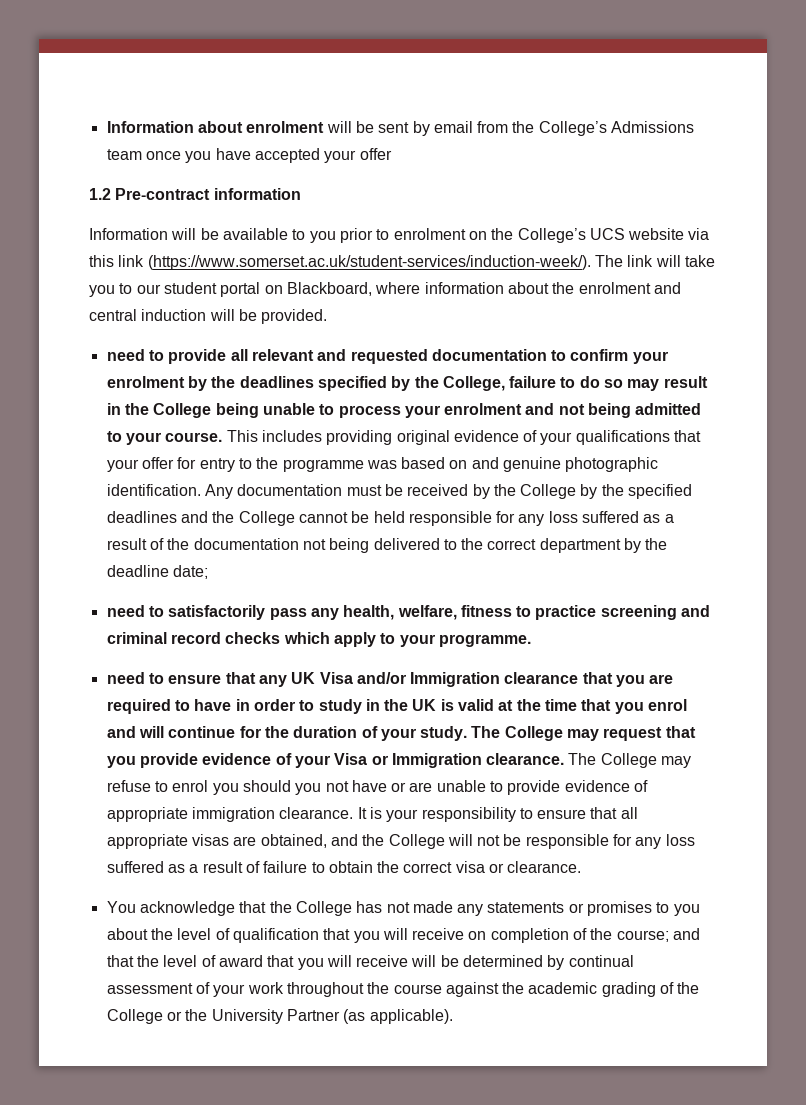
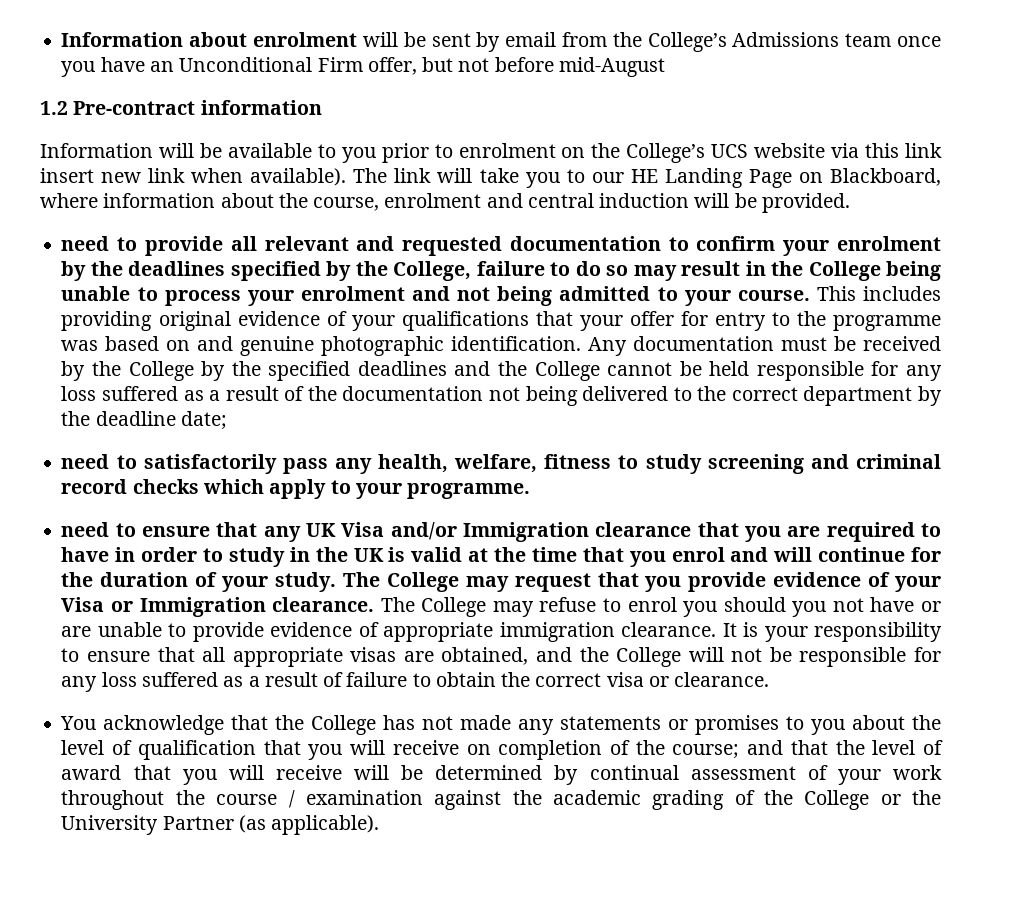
- Information about enrolment will be sent by email from the College’s Admissions team once you have accepted your offer
+ Information about enrolment will be sent by email from the College’s Admissions team once you have an Unconditional Firm offer, but not before mid-August
- Information will be available to you prior to enrolment on the College’s UCS website via this link (https://www.somerset.ac.uk/student-services/induction-week/). The link will take you to our student portal on Blackboard, where information about the enrolment and central induction will be provided.
+ Information will be available to you prior to enrolment on the College’s UCS website via this link insert new link when available). The link will take you to our HE Landing Page on Blackboard, where information about the course, enrolment and central induction will be provided.
- need to satisfactorily pass any health, welfare, fitness to practice screening and criminal record checks which apply to your programme.
+ need to satisfactorily pass any health, welfare, fitness to study screening and criminal record checks which apply to your programme.
- and that the level of award that you will receive will be determined by continual assessment of your work throughout the course against the academic grading of the College or the University Partner (as applicable).
+ and that the level of award that you will receive will be determined by continual assessment of your work throughout the course / examination against the academic grading of the College or the University Partner (as applicable).

